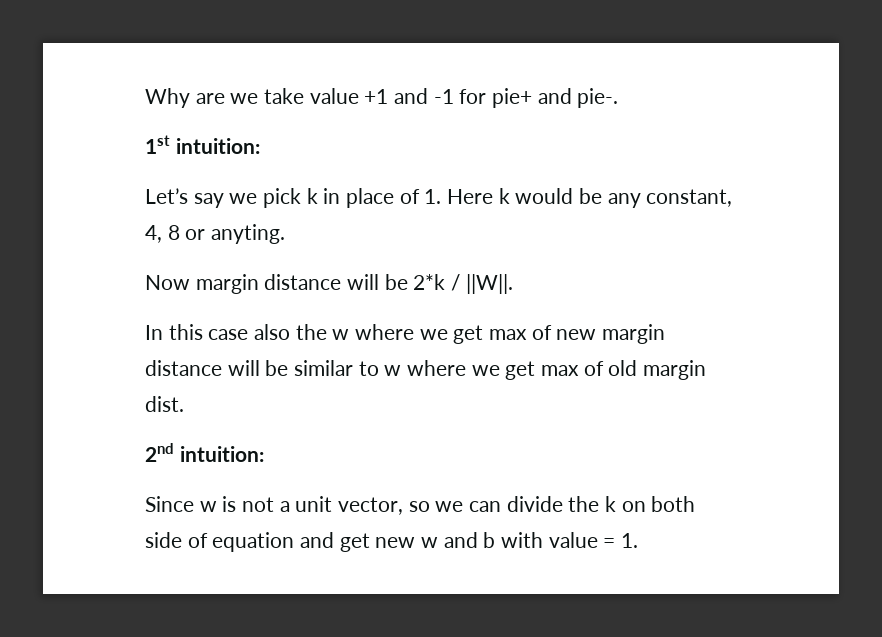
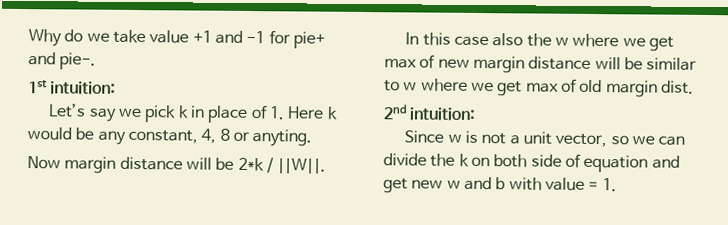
- Why are we take value +1 and -1 for pie+ and pie-.
+ Why do we take value +1 and -1 for pie+ and pie-.

